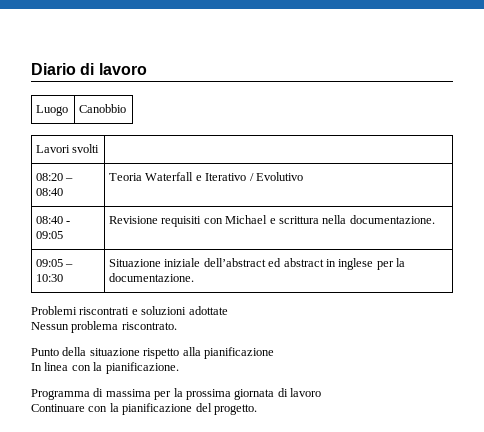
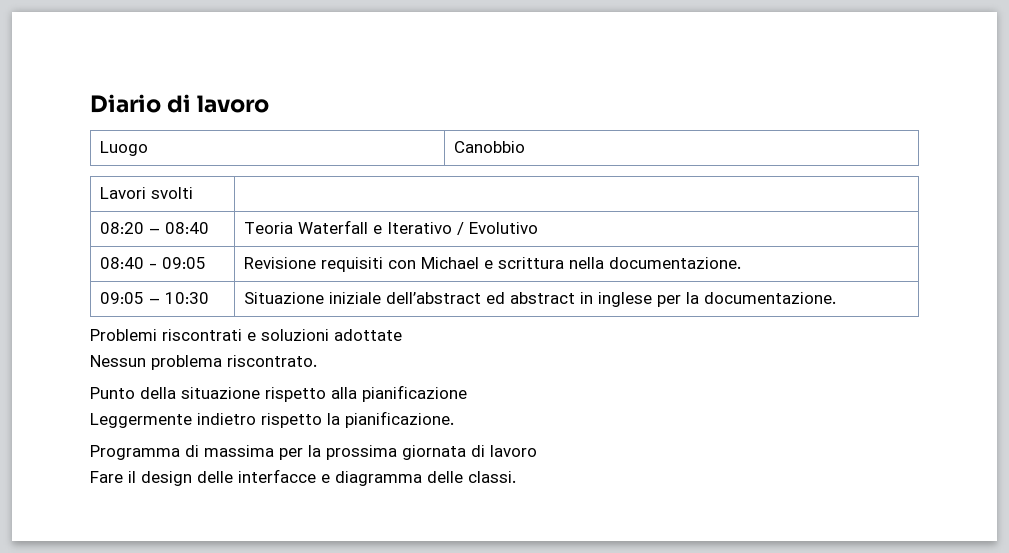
- In linea con la pianificazione.
+ Leggermente indietro rispetto la pianificazione.
- Continuare con la pianificazione del progetto.
+ Fare il design delle interfacce e diagramma delle classi.

